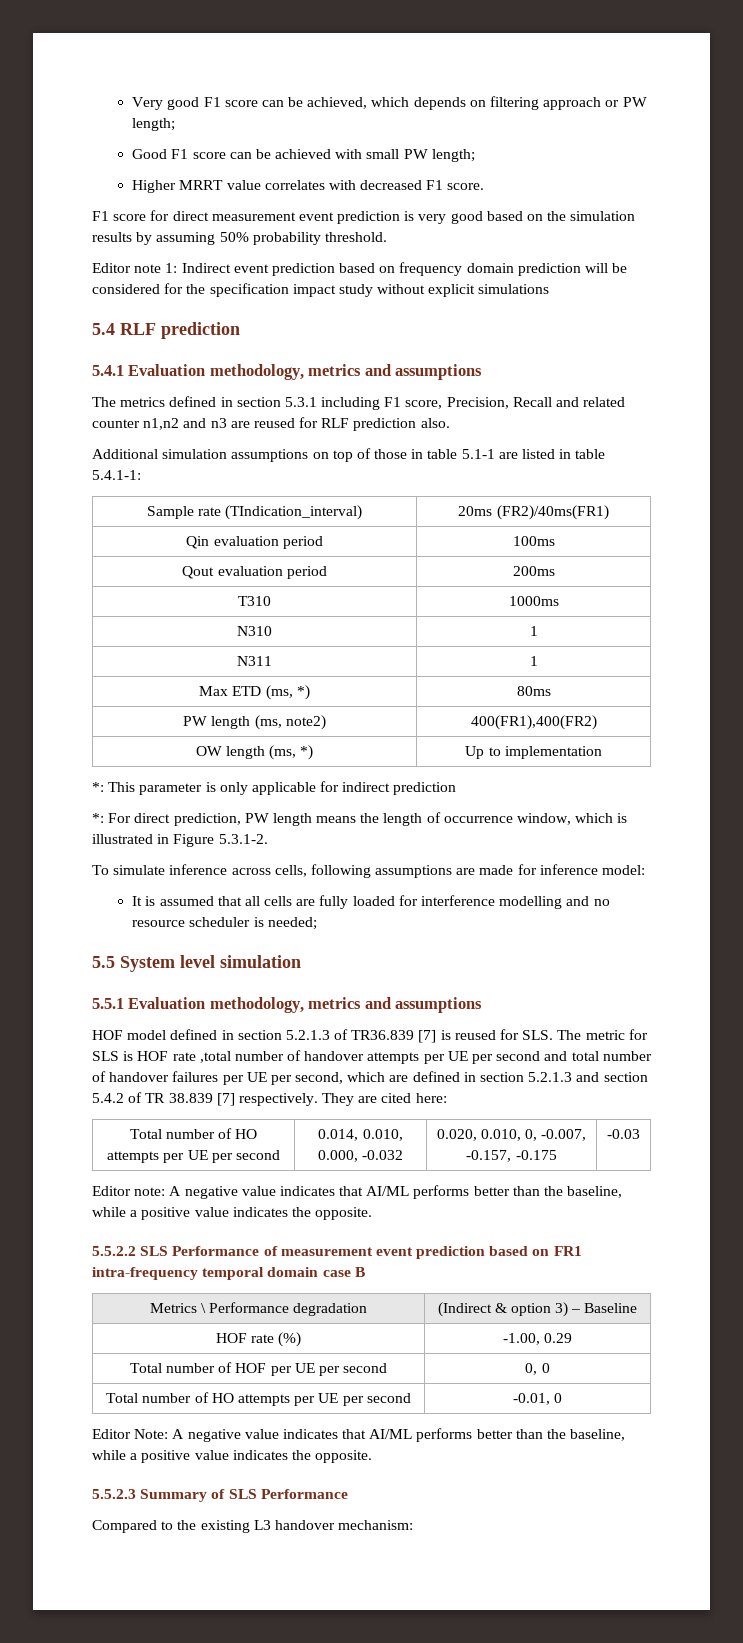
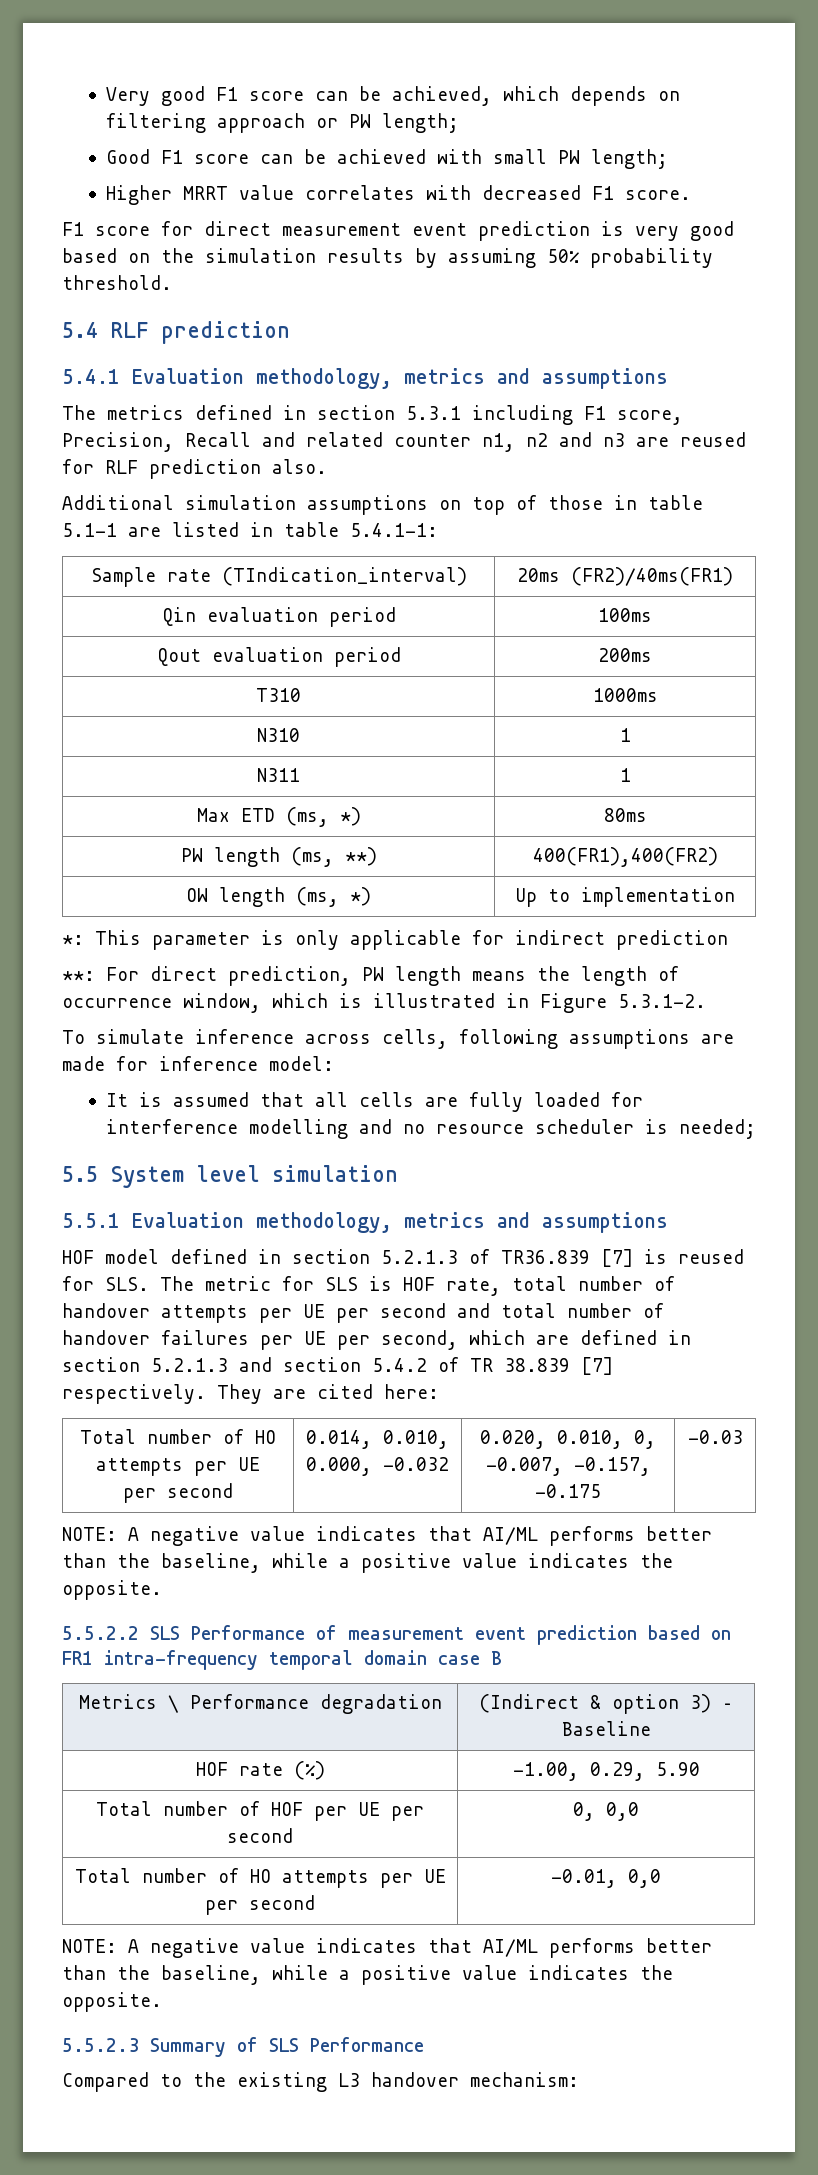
- Editor note 1: Indirect event prediction based on frequency domain prediction will be considered for the specification impact study without explicit simulations
- The metrics defined in section 5.3.1 including F1 score, Precision, Recall and related counter n1,n2 and n3 are reused for RLF prediction also.
+ The metrics defined in section 5.3.1 including F1 score, Precision, Recall and related counter n1, n2 and n3 are reused for RLF prediction also.
- PW length (ms, note2) | 400(FR1),400(FR2)
+ PW length (ms, **) | 400(FR1),400(FR2)
- *: For direct prediction, PW length means the length of occurrence window, which is illustrated in Figure 5.3.1-2.
+ **: For direct prediction, PW length means the length of occurrence window, which is illustrated in Figure 5.3.1-2.
- HOF model defined in section 5.2.1.3 of TR36.839 [7] is reused for SLS. The metric for SLS is HOF rate ,total number of handover attempts per UE per second and total number of handover failures per UE per second, which are defined in section 5.2.1.3 and section 5.4.2 of TR 38.839 [7] respectively.
+ HOF model defined in section 5.2.1.3 of TR36.839 [7] is reused for SLS. The metric for SLS is HOF rate, total number of handover attempts per UE per second and total number of handover failures per UE per second, which are defined in section 5.2.1.3 and section 5.4.2 of TR 38.839 [7] respectively.
  Total number of HO attempts per UE per second | 0.014, 0.010, 0.000, -0.032 | 0.020, 0.010, 0, -0.007, -0.157, -0.175 | -0.03
- Editor note: A negative value indicates that AI/ML performs better than the baseline, while a positive value indicates the opposite.
+ NOTE: A negative value indicates that AI/ML performs better than the baseline, while a positive value indicates the opposite.
- HOF rate (%) | -1.00, 0.29
+ HOF rate (%) | -1.00, 0.29, 5.90
- Total number of HOF per UE per second | 0, 0
+ Total number of HOF per UE per second | 0, 0,0
- Total number of HO attempts per UE per second | -0.01, 0
- Editor Note: A negative value indicates that AI/ML performs better than the baseline, while a positive value indicates the opposite.
+ Total number of HO attempts per UE per second | -0.01, 0,0
+ NOTE: A negative value indicates that AI/ML performs better than the baseline, while a positive value indicates the opposite.

